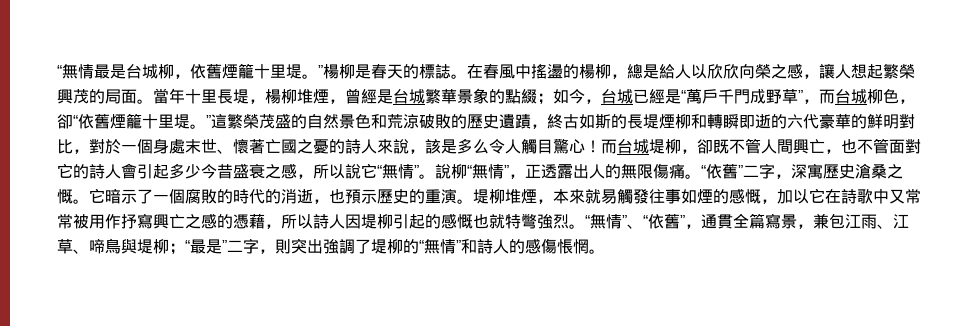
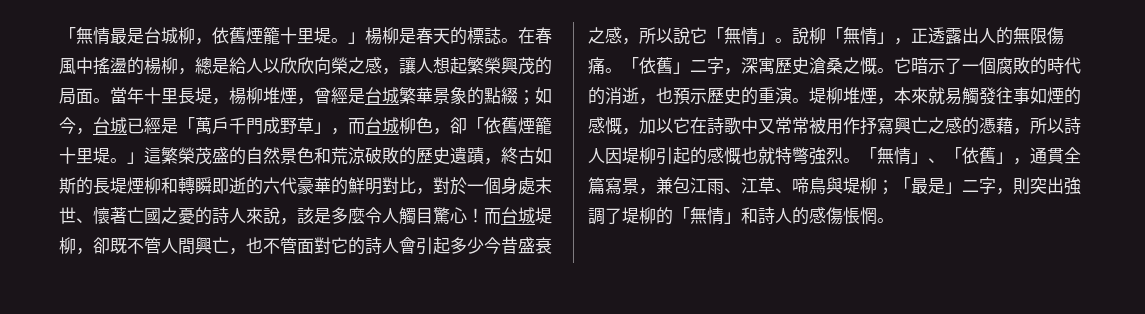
- “無情最是台城柳，依舊煙籠十里堤。”楊柳是春天的標誌。
+ 「無情最是台城柳，依舊煙籠十里堤。」楊柳是春天的標誌。
- 如今，台城已經是“萬戶千門成野草”，而台城柳色，卻“依舊煙籠十里堤。”這繁榮茂盛的自然景色和荒涼破敗的歷史遺蹟，終古如斯的長堤煙柳和轉瞬即逝的六代豪華的鮮明對比，對於一個身處末世、懷著亡國之憂的詩人來說，該是多么令人觸目驚心！
+ 如今，台城已經是「萬戶千門成野草」，而台城柳色，卻「依舊煙籠十里堤。」這繁榮茂盛的自然景色和荒涼破敗的歷史遺蹟，終古如斯的長堤煙柳和轉瞬即逝的六代豪華的鮮明對比，對於一個身處末世、懷著亡國之憂的詩人來說，該是多麼令人觸目驚心！
- 而台城堤柳，卻既不管人間興亡，也不管面對它的詩人會引起多少今昔盛衰之感，所以說它“無情”。說柳“無情”，正透露出人的無限傷痛。
+ 而台城堤柳，卻既不管人間興亡，也不管面對它的詩人會引起多少今昔盛衰之感，所以說它「無情」。說柳「無情」，正透露出人的無限傷痛。
- “依舊”二字，深寓歷史滄桑之慨。
+ 「依舊」二字，深寓歷史滄桑之慨。
- “無情”、“依舊”，通貫全篇寫景，兼包江雨、江草、啼鳥與堤柳；“最是”二字，則突出強調了堤柳的“無情”和詩人的感傷悵惘。
+ 「無情」、「依舊」，通貫全篇寫景，兼包江雨、江草、啼鳥與堤柳；「最是」二字，則突出強調了堤柳的「無情」和詩人的感傷悵惘。

